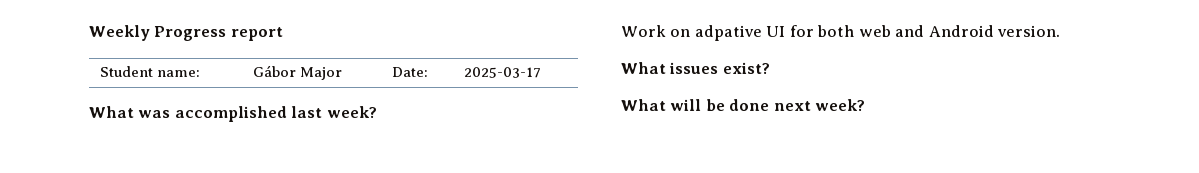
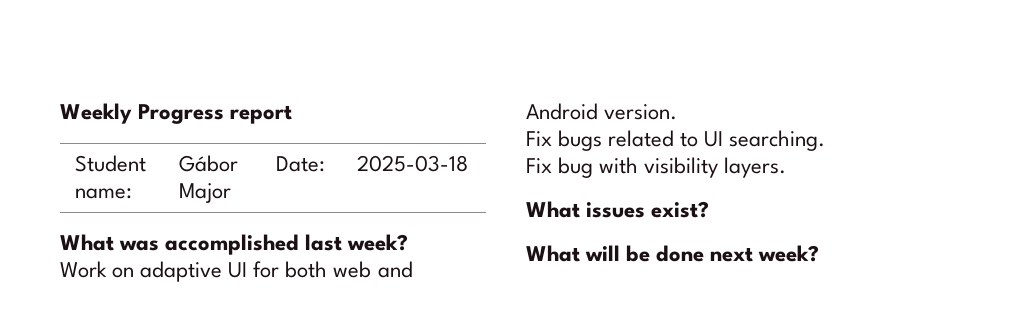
- Student name: | Gábor Major | Date: | 2025-03-17
+ Student name: | Gábor Major | Date: | 2025-03-18
- Work on adpative UI for both web and Android version.
+ Work on adaptive UI for both web and Android version.
+ Fix bugs related to UI searching.
+ Fix bug with visibility layers.

